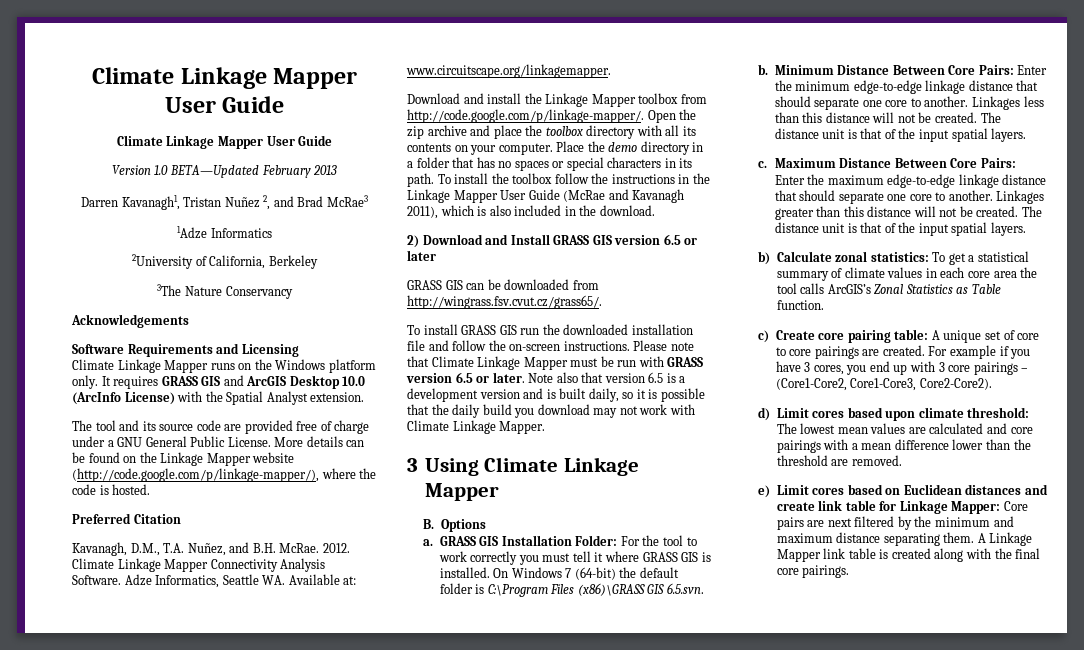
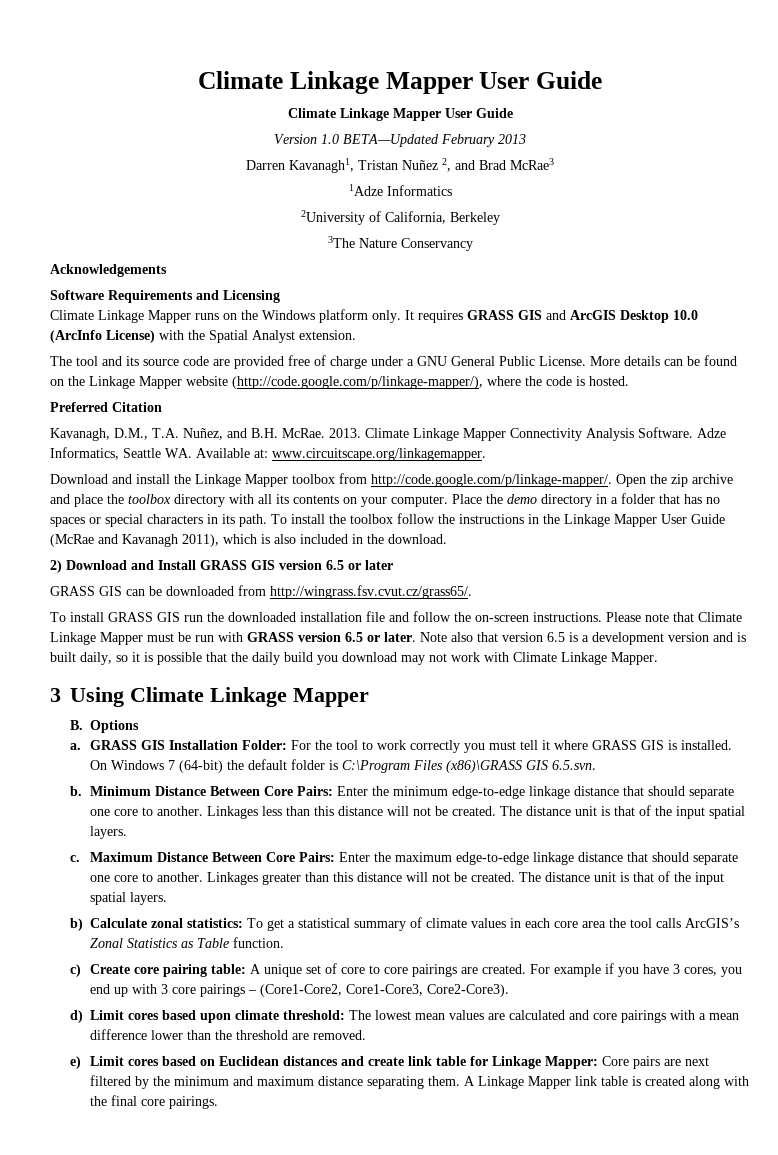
- 2012.
+ 2013.
- For example if you have 3 cores, you end up with 3 core pairings – (Core1-Core2, Core1-Core3, Core2-Core2).
+ For example if you have 3 cores, you end up with 3 core pairings – (Core1-Core2, Core1-Core3, Core2-Core3).

